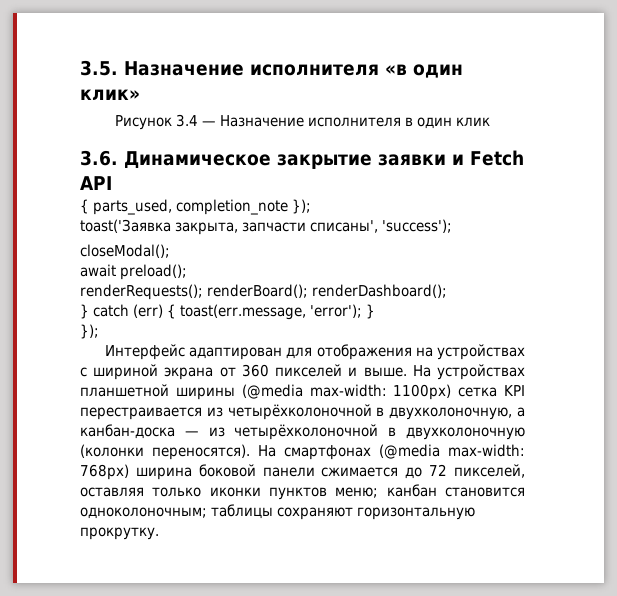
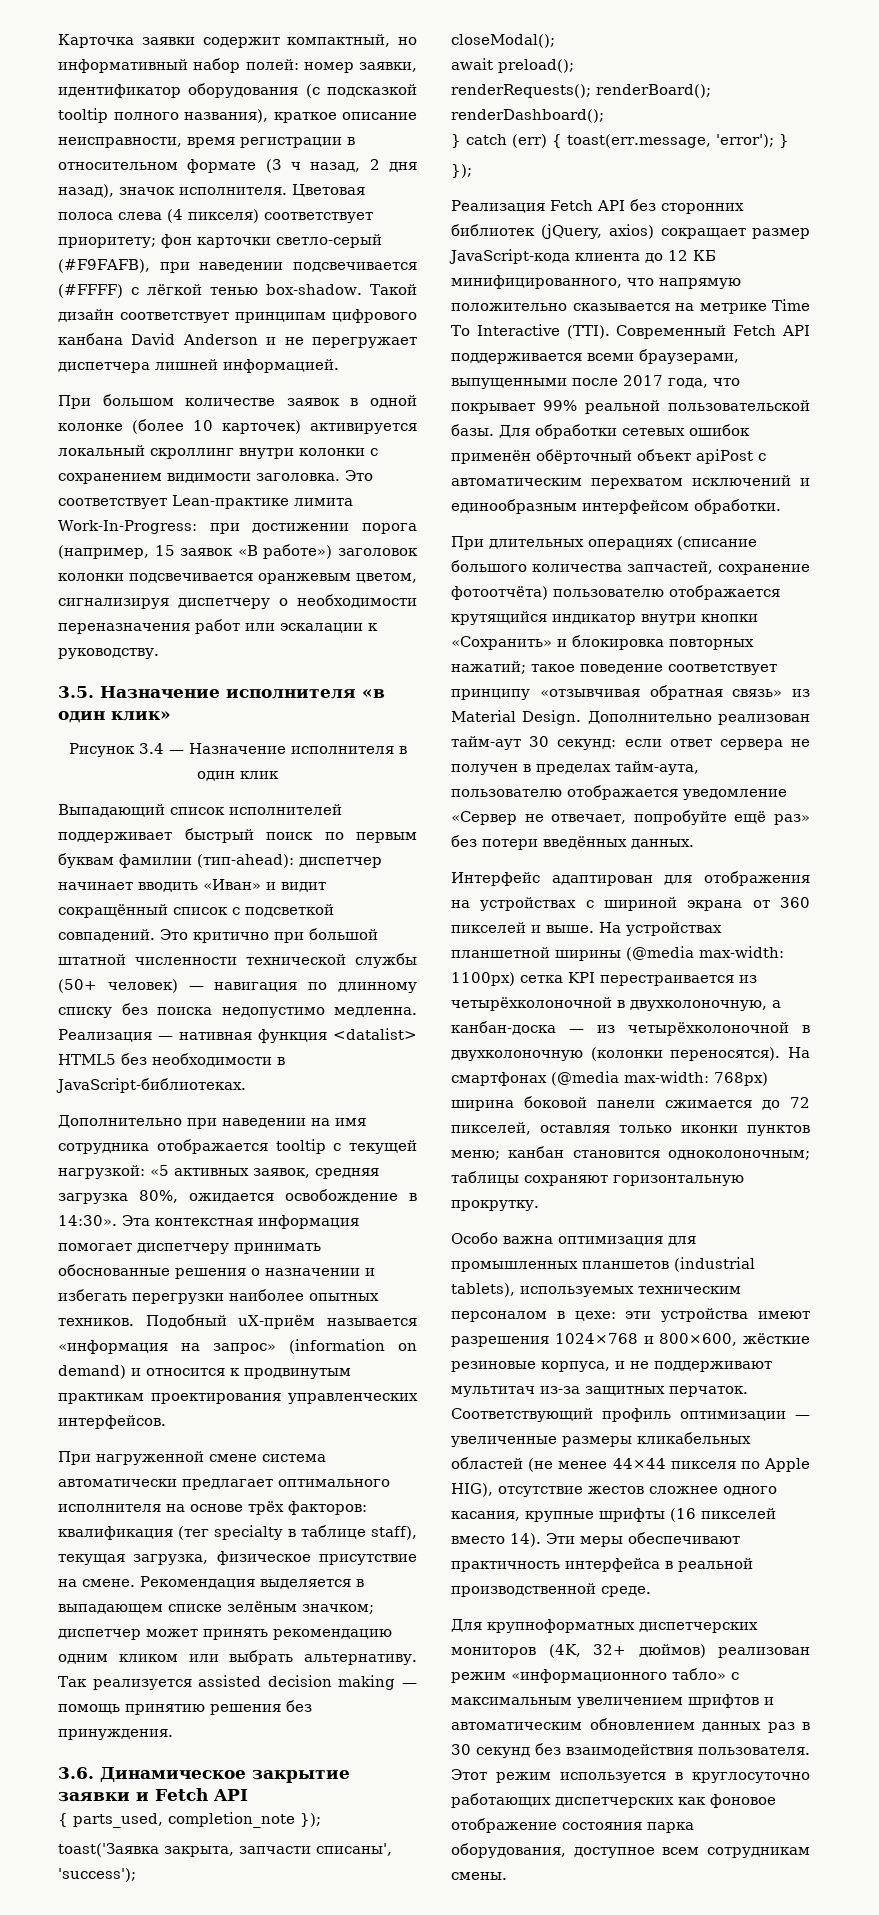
+ Карточка заявки содержит компактный, но информативный набор полей: номер заявки, идентификатор оборудования (с подсказкой tooltip полного названия), краткое описание неисправности, время регистрации в относительном формате (3 ч назад, 2 дня назад), значок исполнителя. Цветовая полоса слева (4 пикселя) соответствует приоритету; фон карточки светло-серый (#F9FAFB), при наведении подсвечивается (#FFFF) с лёгкой тенью box-shadow. Такой дизайн соответствует принципам цифрового канбана David Anderson и не перегружает диспетчера лишней информацией.
+ При большом количестве заявок в одной колонке (более 10 карточек) активируется локальный скроллинг внутри колонки с сохранением видимости заголовка. Это соответствует Lean-практике лимита Work-In-Progress: при достижении порога (например, 15 заявок «В работе») заголовок колонки подсвечивается оранжевым цветом, сигнализируя диспетчеру о необходимости переназначения работ или эскалации к руководству.
+ Выпадающий список исполнителей поддерживает быстрый поиск по первым буквам фамилии (тип-ahead): диспетчер начинает вводить «Иван» и видит сокращённый список с подсветкой совпадений. Это критично при большой штатной численности технической службы (50+ человек) — навигация по длинному списку без поиска недопустимо медленна. Реализация — нативная функция <datalist> HTML5 без необходимости в JavaScript-библиотеках.
+ Дополнительно при наведении на имя сотрудника отображается tooltip с текущей нагрузкой: «5 активных заявок, средняя загрузка 80%, ожидается освобождение в 14:30». Эта контекстная информация помогает диспетчеру принимать обоснованные решения о назначении и избегать перегрузки наиболее опытных техников. Подобный uX-приём называется «информация на запрос» (information on demand) и относится к продвинутым практикам проектирования управленческих интерфейсов.
+ При нагруженной смене система автоматически предлагает оптимального исполнителя на основе трёх факторов: квалификация (тег specialty в таблице staff), текущая загрузка, физическое присутствие на смене. Рекомендация выделяется в выпадающем списке зелёным значком; диспетчер может принять рекомендацию одним кликом или выбрать альтернативу. Так реализуется assisted decision making — помощь принятию решения без принуждения.
+ Реализация Fetch API без сторонних библиотек (jQuery, axios) сокращает размер JavaScript-кода клиента до 12 КБ минифицированного, что напрямую положительно сказывается на метрике Time To Interactive (TTI). Современный Fetch API поддерживается всеми браузерами, выпущенными после 2017 года, что покрывает 99% реальной пользовательской базы. Для обработки сетевых ошибок применён обёрточный объект apiPost с автоматическим перехватом исключений и единообразным интерфейсом обработки.
+ При длительных операциях (списание большого количества запчастей, сохранение фотоотчёта) пользователю отображается крутящийся индикатор внутри кнопки «Сохранить» и блокировка повторных нажатий; такое поведение соответствует принципу «отзывчивая обратная связь» из Material Design. Дополнительно реализован тайм-аут 30 секунд: если ответ сервера не получен в пределах тайм-аута, пользователю отображается уведомление «Сервер не отвечает, попробуйте ещё раз» без потери введённых данных.
+ Особо важна оптимизация для промышленных планшетов (industrial tablets), используемых техническим персоналом в цехе: эти устройства имеют разрешения 1024×768 и 800×600, жёсткие резиновые корпуса, и не поддерживают мультитач из-за защитных перчаток. Соответствующий профиль оптимизации — увеличенные размеры кликабельных областей (не менее 44×44 пикселя по Apple HIG), отсутствие жестов сложнее одного касания, крупные шрифты (16 пикселей вместо 14). Эти меры обеспечивают практичность интерфейса в реальной производственной среде.
+ Для крупноформатных диспетчерских мониторов (4K, 32+ дюймов) реализован режим «информационного табло» с максимальным увеличением шрифтов и автоматическим обновлением данных раз в 30 секунд без взаимодействия пользователя. Этот режим используется в круглосуточно работающих диспетчерских как фоновое отображение состояния парка оборудования, доступное всем сотрудникам смены.

